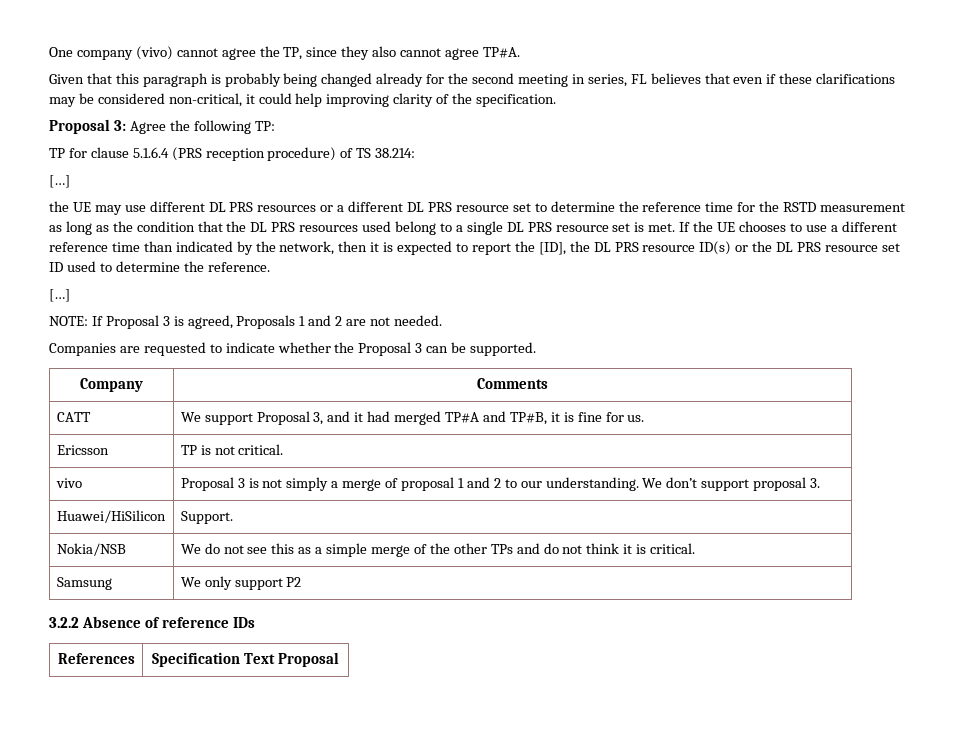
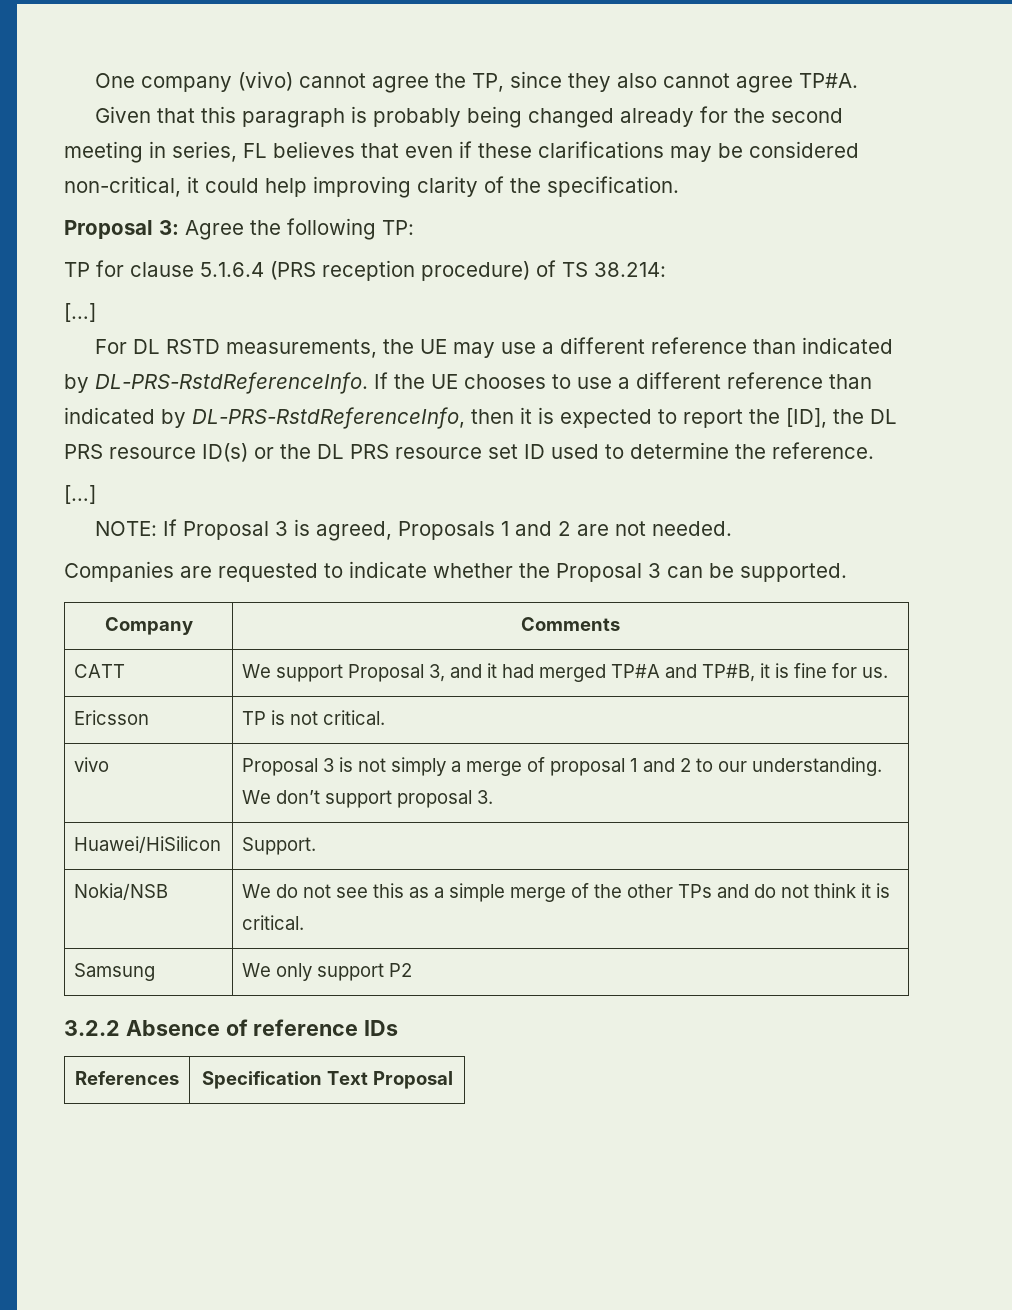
- the UE may use different DL PRS resources or a different DL PRS resource set to determine the reference time for the RSTD measurement as long as the condition that the DL PRS resources used belong to a single DL PRS resource set is met.
+ For DL RSTD measurements, the UE may use a different reference than indicated by DL-PRS-RstdReferenceInfo.
- If the UE chooses to use a different reference time than indicated by the network, then it is expected to report the [ID], the DL PRS resource ID(s) or the DL PRS resource set ID used to determine the reference.
+ If the UE chooses to use a different reference than indicated by DL-PRS-RstdReferenceInfo, then it is expected to report the [ID], the DL PRS resource ID(s) or the DL PRS resource set ID used to determine the reference.

